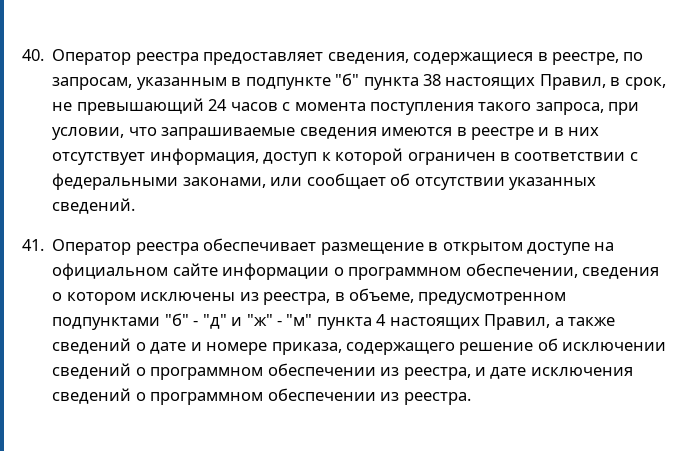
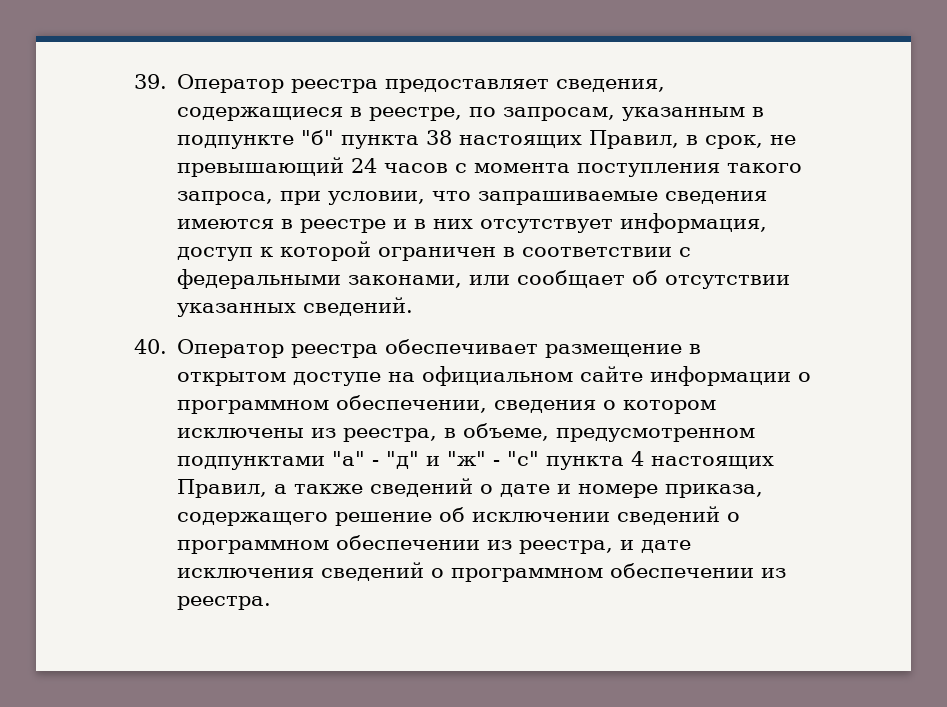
- 40. Оператор реестра предоставляет сведения, содержащиеся в реестре, по запросам, указанным в подпункте "б" пункта 38 настоящих Правил, в срок, не превышающий 24 часов с момента поступления такого запроса, при условии, что запрашиваемые сведения имеются в реестре и в них отсутствует информация, доступ к которой ограничен в соответствии с федеральными законами, или сообщает об отсутствии указанных сведений.
+ 39. Оператор реестра предоставляет сведения, содержащиеся в реестре, по запросам, указанным в подпункте "б" пункта 38 настоящих Правил, в срок, не превышающий 24 часов с момента поступления такого запроса, при условии, что запрашиваемые сведения имеются в реестре и в них отсутствует информация, доступ к которой ограничен в соответствии с федеральными законами, или сообщает об отсутствии указанных сведений.
- 41. Оператор реестра обеспечивает размещение в открытом доступе на официальном сайте информации о программном обеспечении, сведения о котором исключены из реестра, в объеме, предусмотренном подпунктами "б" - "д" и "ж" - "м" пункта 4 настоящих Правил, а также сведений о дате и номере приказа, содержащего решение об исключении сведений о программном обеспечении из реестра, и дате исключения сведений о программном обеспечении из реестра.
+ 40. Оператор реестра обеспечивает размещение в открытом доступе на официальном сайте информации о программном обеспечении, сведения о котором исключены из реестра, в объеме, предусмотренном подпунктами "а" - "д" и "ж" - "с" пункта 4 настоящих Правил, а также сведений о дате и номере приказа, содержащего решение об исключении сведений о программном обеспечении из реестра, и дате исключения сведений о программном обеспечении из реестра.

